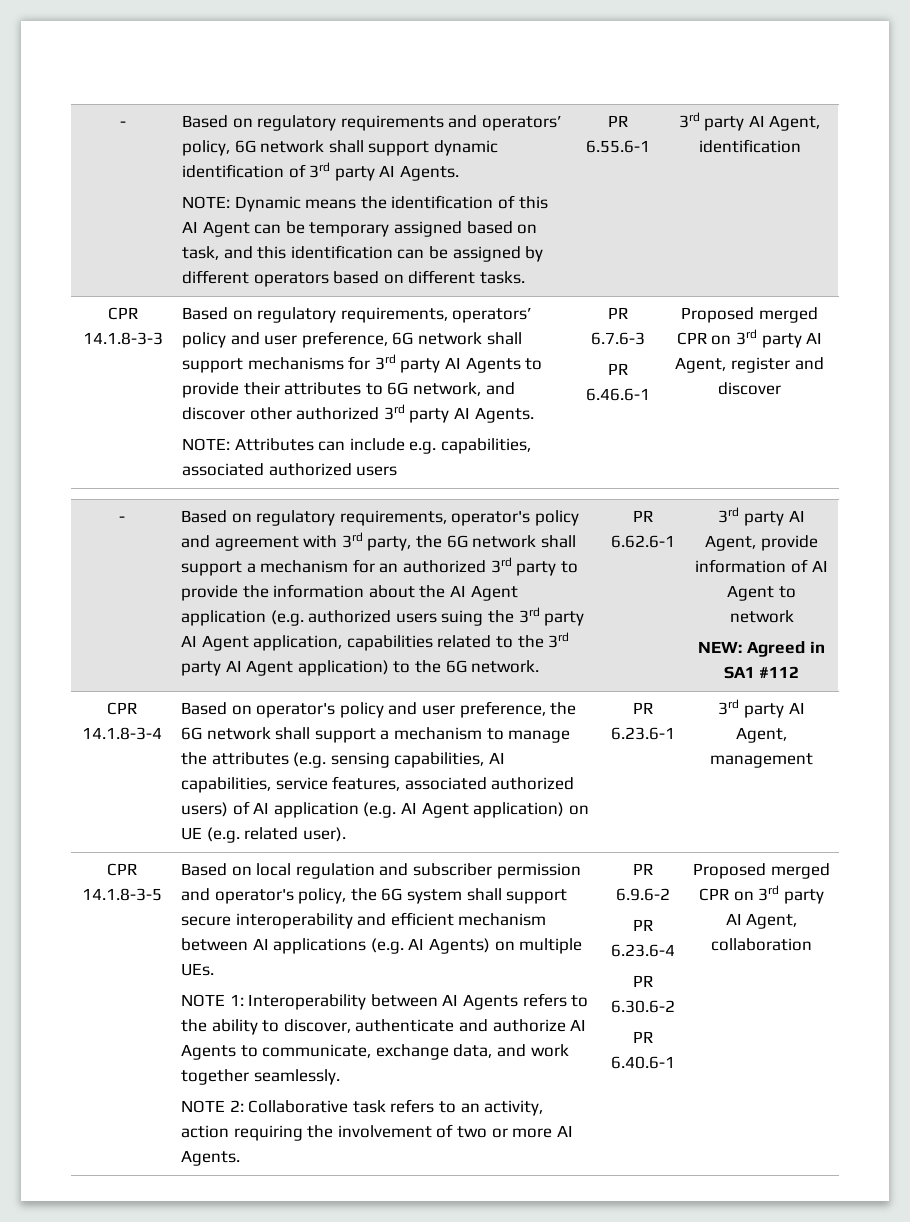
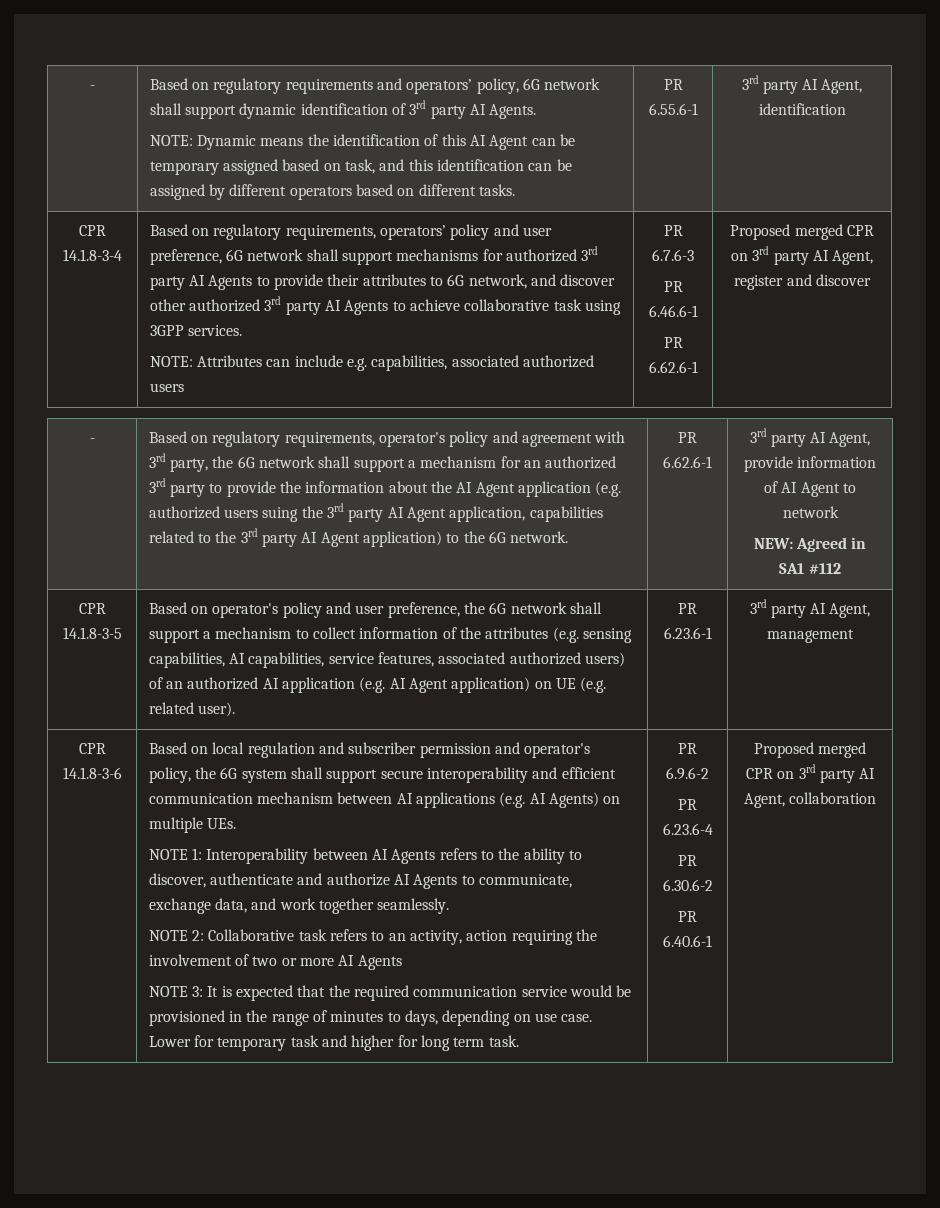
- CPR 14.1.8-3-3
+ CPR 14.1.8-3-4
- Based on regulatory requirements, operators’ policy and user preference, 6G network shall support mechanisms for 3rd party AI Agents to provide their attributes to 6G network, and discover other authorized 3rd party AI Agents.
+ Based on regulatory requirements, operators’ policy and user preference, 6G network shall support mechanisms for authorized 3rd party AI Agents to provide their attributes to 6G network, and discover other authorized 3rd party AI Agents to achieve collaborative task using 3GPP services.
  PR 6.46.6-1
+ PR 6.62.6-1
- CPR 14.1.8-3-4
+ CPR 14.1.8-3-5
- Based on operator's policy and user preference, the 6G network shall support a mechanism to manage the attributes (e.g. sensing capabilities, AI capabilities, service features, associated authorized users) of AI application (e.g. AI Agent application) on UE (e.g. related user).
+ Based on operator's policy and user preference, the 6G network shall support a mechanism to collect information of the attributes (e.g. sensing capabilities, AI capabilities, service features, associated authorized users) of an authorized AI application (e.g. AI Agent application) on UE (e.g. related user).
- CPR 14.1.8-3-5
+ CPR 14.1.8-3-6
- Based on local regulation and subscriber permission and operator's policy, the 6G system shall support secure interoperability and efficient mechanism between AI applications (e.g. AI Agents) on multiple UEs.
+ Based on local regulation and subscriber permission and operator's policy, the 6G system shall support secure interoperability and efficient communication mechanism between AI applications (e.g. AI Agents) on multiple UEs.
- NOTE 2: Collaborative task refers to an activity, action requiring the involvement of two or more AI Agents.
+ NOTE 2: Collaborative task refers to an activity, action requiring the involvement of two or more AI Agents
+ NOTE 3: It is expected that the required communication service would be provisioned in the range of minutes to days, depending on use case. Lower for temporary task and higher for long term task.

